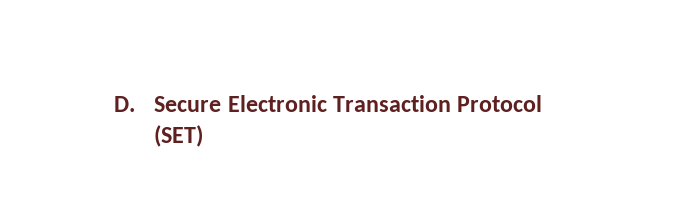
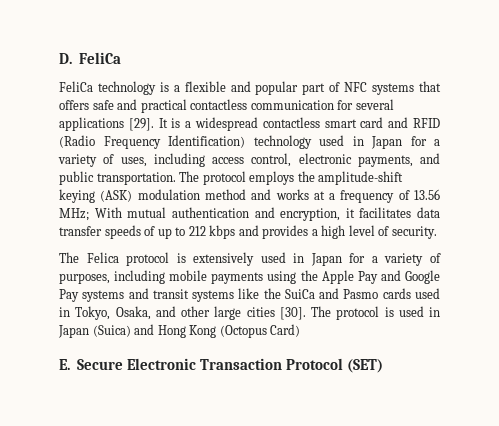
- D. Secure Electronic Transaction Protocol (SET)
+ D. FeliCa
+ FeliCa technology is a flexible and popular part of NFC systems that offers safe and practical contactless communication for several applications [29]. It is a widespread contactless smart card and RFID (Radio Frequency Identification) technology used in Japan for a variety of uses, including access control, electronic payments, and public transportation. The protocol employs the amplitude-shift keying (ASK) modulation method and works at a frequency of 13.56 MHz; With mutual authentication and encryption, it facilitates data transfer speeds of up to 212 kbps and provides a high level of security.
+ The Felica protocol is extensively used in Japan for a variety of purposes, including mobile payments using the Apple Pay and Google Pay systems and transit systems like the SuiCa and Pasmo cards used in Tokyo, Osaka, and other large cities [30]. The protocol is used in Japan (Suica) and Hong Kong (Octopus Card)
+ E. Secure Electronic Transaction Protocol (SET)

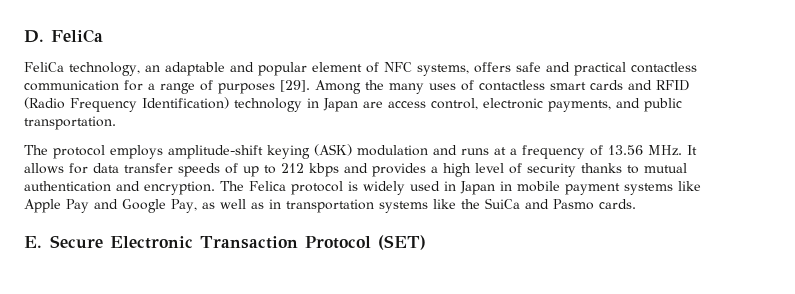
- FeliCa technology is a flexible and popular part of NFC systems that offers safe and practical contactless communication for several applications [29]. It is a widespread contactless smart card and RFID (Radio Frequency Identification) technology used in Japan for a variety of uses, including access control, electronic payments, and public transportation. The protocol employs the amplitude-shift keying (ASK) modulation method and works at a frequency of 13.56 MHz; With mutual authentication and encryption, it facilitates data transfer speeds of up to 212 kbps and provides a high level of security.
- The Felica protocol is extensively used in Japan for a variety of purposes, including mobile payments using the Apple Pay and Google Pay systems and transit systems like the SuiCa and Pasmo cards used in Tokyo, Osaka, and other large cities [30]. The protocol is used in Japan (Suica) and Hong Kong (Octopus Card)
+ FeliCa technology, an adaptable and popular element of NFC systems, offers safe and practical contactless communication for a range of purposes [29]. Among the many uses of contactless smart cards and RFID (Radio Frequency Identification) technology in Japan are access control, electronic payments, and public transportation.
+ The protocol employs amplitude-shift keying (ASK) modulation and runs at a frequency of 13.56 MHz. It allows for data transfer speeds of up to 212 kbps and provides a high level of security thanks to mutual authentication and encryption. The Felica protocol is widely used in Japan in mobile payment systems like Apple Pay and Google Pay, as well as in transportation systems like the SuiCa and Pasmo cards.

